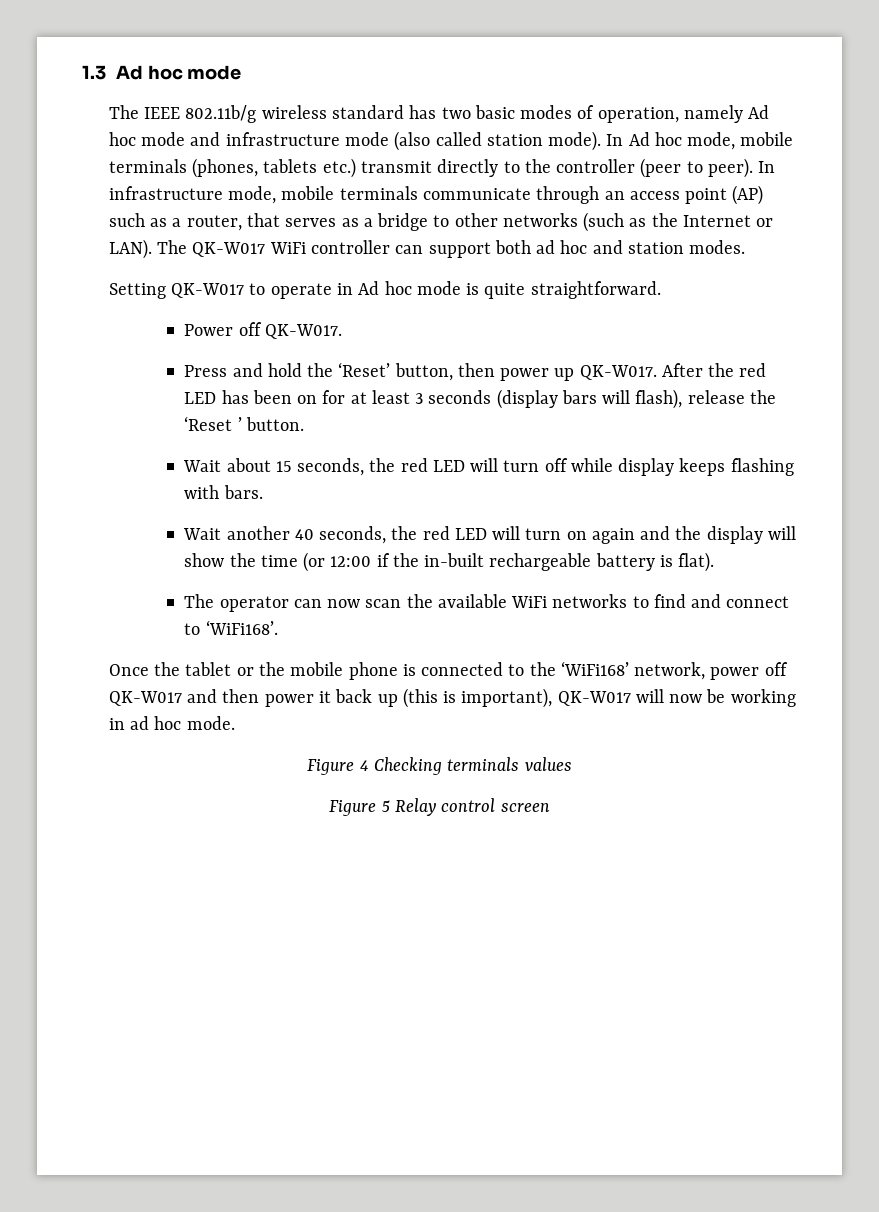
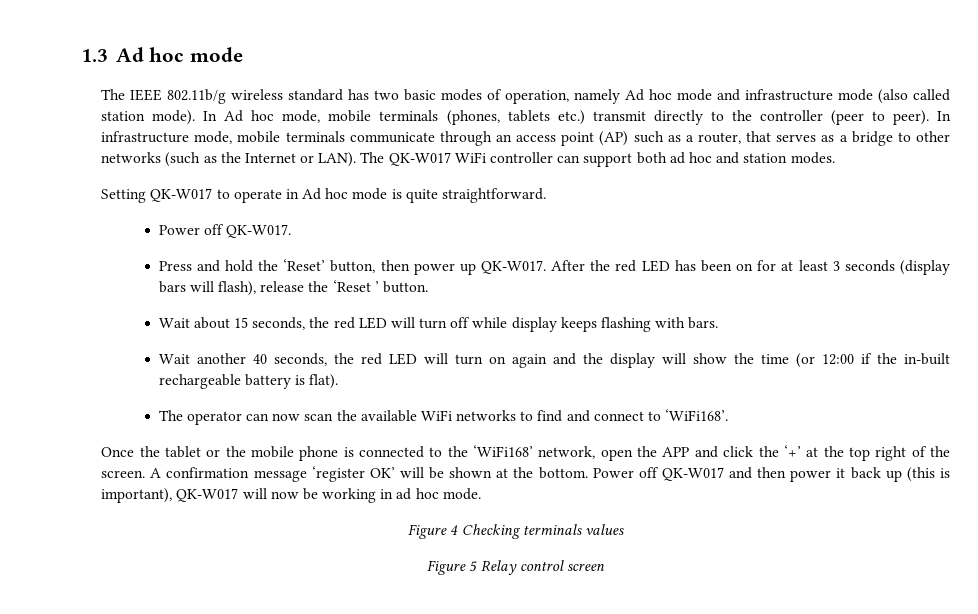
- Once the tablet or the mobile phone is connected to the ‘WiFi168’ network, power off QK-W017 and then power it back up (this is important), QK-W017 will now be working in ad hoc mode.
+ Once the tablet or the mobile phone is connected to the ‘WiFi168’ network, open the APP and click the ‘+’ at the top right of the screen. A confirmation message ‘register OK’ will be shown at the bottom. Power off QK-W017 and then power it back up (this is important), QK-W017 will now be working in ad hoc mode.

